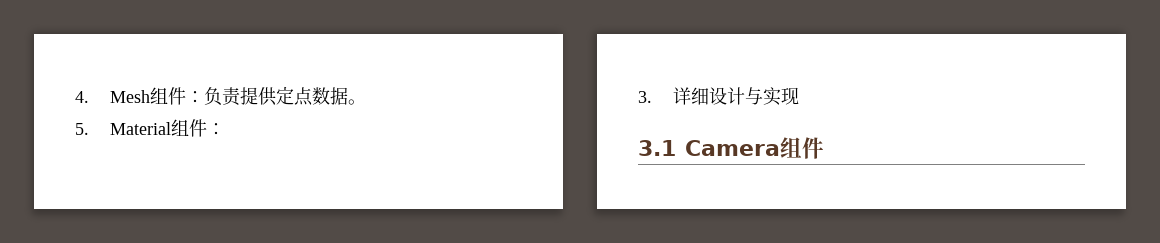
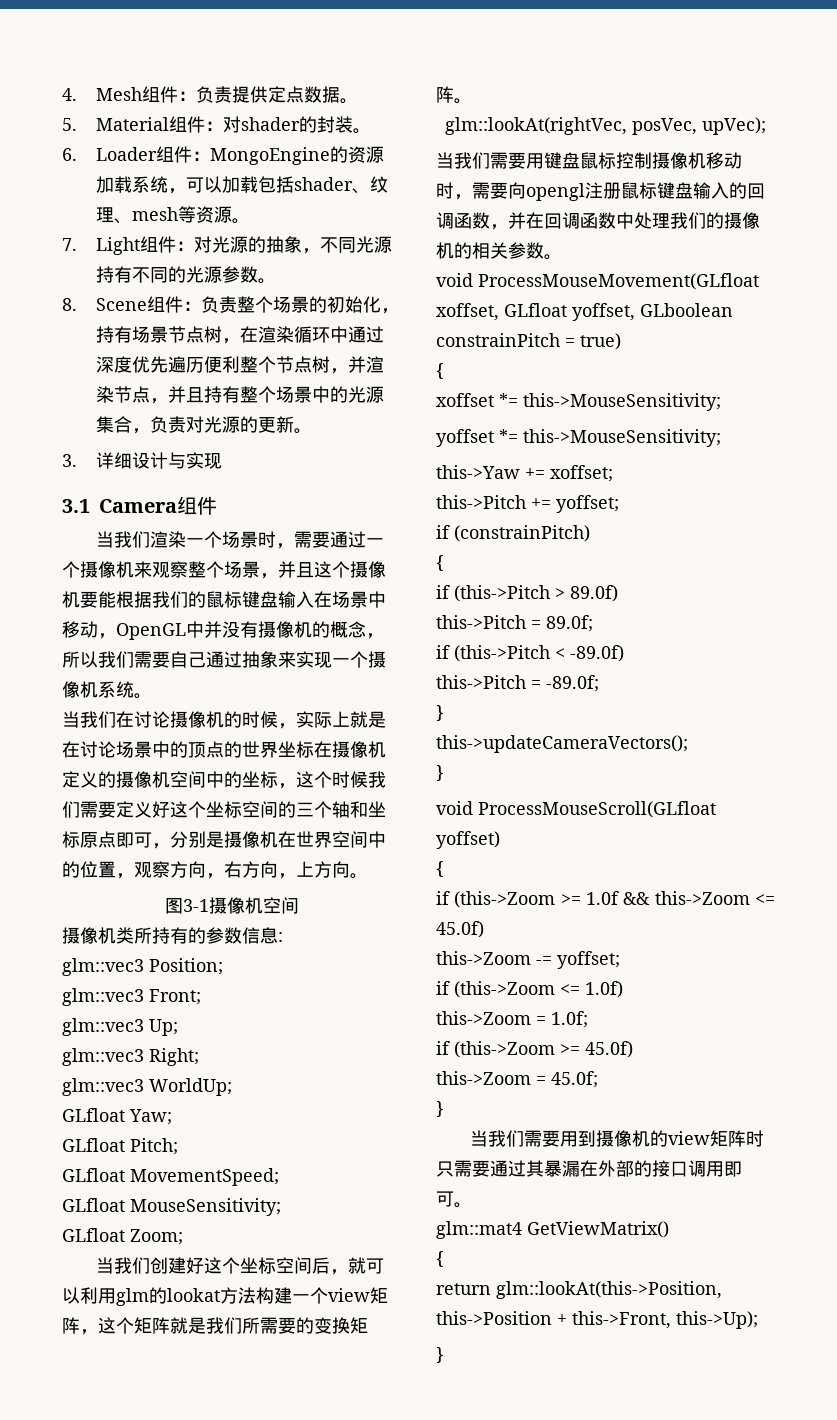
- 5. Material组件：
+ 5. Material组件：对shader的封装。
+ 6. Loader组件：MongoEngine的资源加载系统，可以加载包括shader、纹理、mesh等资源。
+ 7. Light组件：对光源的抽象，不同光源持有不同的光源参数。
+ 8. Scene组件：负责整个场景的初始化，持有场景节点树，在渲染循环中通过深度优先遍历便利整个节点树，并渲染节点，并且持有整个场景中的光源集合，负责对光源的更新。
+ 当我们渲染一个场景时，需要通过一个摄像机来观察整个场景，并且这个摄像机要能根据我们的鼠标键盘输入在场景中移动，OpenGL中并没有摄像机的概念，所以我们需要自己通过抽象来实现一个摄像机系统。
+ 当我们在讨论摄像机的时候，实际上就是在讨论场景中的顶点的世界坐标在摄像机定义的摄像机空间中的坐标，这个时候我们需要定义好这个坐标空间的三个轴和坐标原点即可，分别是摄像机在世界空间中的位置，观察方向，右方向，上方向。
+ 图3-1摄像机空间
+ 摄像机类所持有的参数信息:
+ glm::vec3 Position;
+ glm::vec3 Front;
+ glm::vec3 Up;
+ glm::vec3 Right;
+ glm::vec3 WorldUp;
+ GLfloat Yaw;
+ GLfloat Pitch;
+ GLfloat MovementSpeed;
+ GLfloat MouseSensitivity;
+ GLfloat Zoom;
+ 当我们创建好这个坐标空间后，就可以利用glm的lookat方法构建一个view矩阵，这个矩阵就是我们所需要的变换矩阵。
+ glm::lookAt(rightVec, posVec, upVec);
+ 当我们需要用键盘鼠标控制摄像机移动时，需要向opengl注册鼠标键盘输入的回调函数，并在回调函数中处理我们的摄像机的相关参数。
+ void ProcessMouseMovement(GLfloat xoffset, GLfloat yoffset, GLboolean constrainPitch = true)
+ {
+ xoffset *= this->MouseSensitivity;
+ yoffset *= this->MouseSensitivity;
+ this->Yaw += xoffset;
+ this->Pitch += yoffset;
+ if (constrainPitch)
+ {
+ if (this->Pitch > 89.0f)
+ this->Pitch = 89.0f;
+ if (this->Pitch < -89.0f)
+ this->Pitch = -89.0f;
+ }
+ this->updateCameraVectors();
+ }
+ void ProcessMouseScroll(GLfloat yoffset)
+ {
+ if (this->Zoom >= 1.0f && this->Zoom <= 45.0f)
+ this->Zoom -= yoffset;
+ if (this->Zoom <= 1.0f)
+ this->Zoom = 1.0f;
+ if (this->Zoom >= 45.0f)
+ this->Zoom = 45.0f;
+ }
+ 当我们需要用到摄像机的view矩阵时只需要通过其暴漏在外部的接口调用即可。
+ glm::mat4 GetViewMatrix()
+ {
+ return glm::lookAt(this->Position, this->Position + this->Front, this->Up);
+ }

